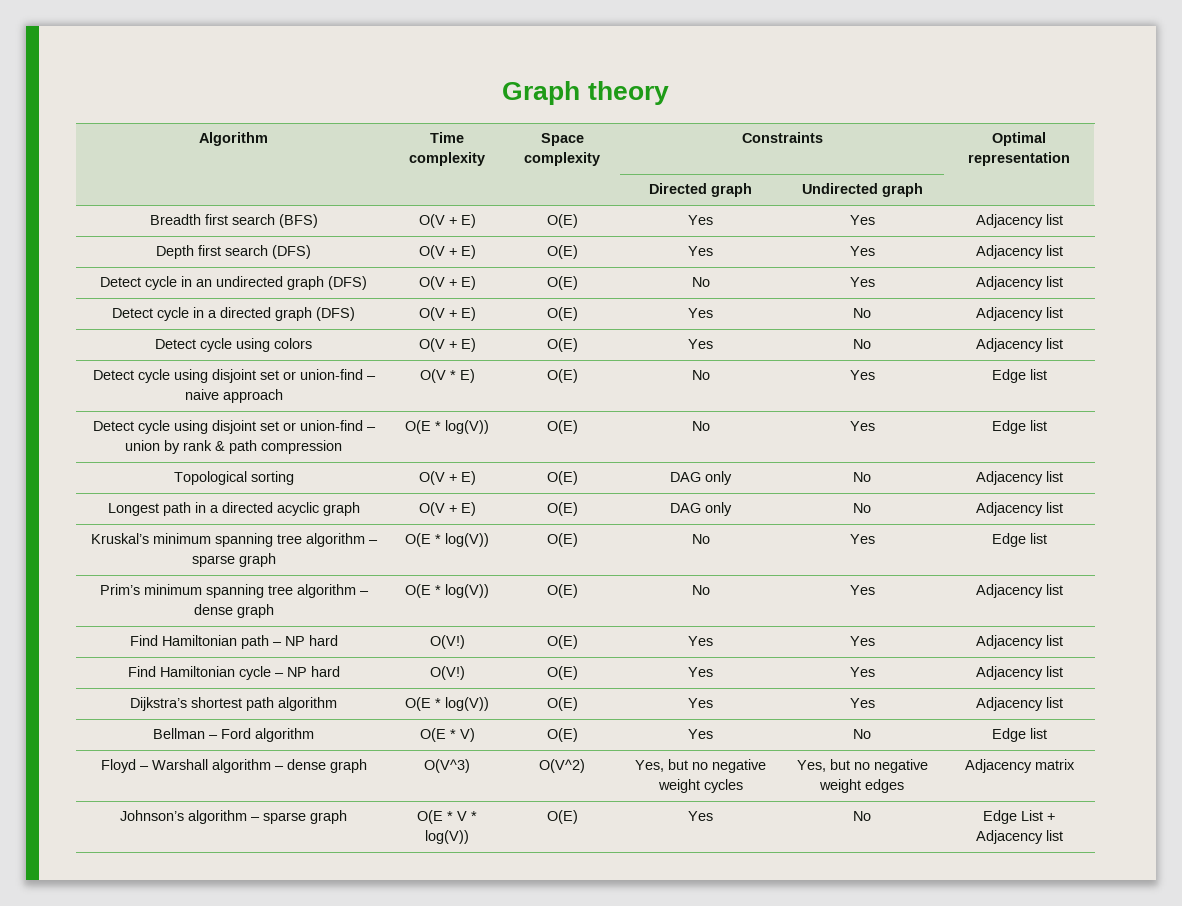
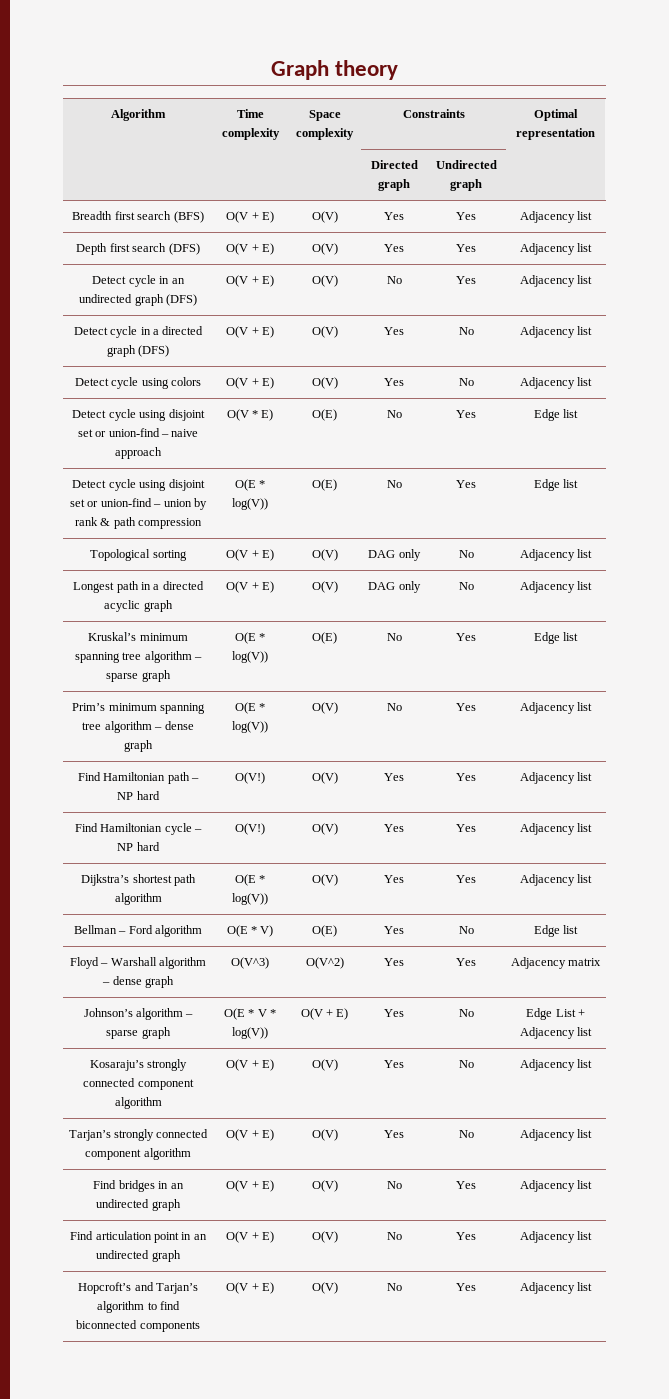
- Breadth first search (BFS) | O(V + E) | O(E) | Yes | Yes | Adjacency list
+ Breadth first search (BFS) | O(V + E) | O(V) | Yes | Yes | Adjacency list
- Depth first search (DFS) | O(V + E) | O(E) | Yes | Yes | Adjacency list
+ Depth first search (DFS) | O(V + E) | O(V) | Yes | Yes | Adjacency list
- Detect cycle in an undirected graph (DFS) | O(V + E) | O(E) | No | Yes | Adjacency list
+ Detect cycle in an undirected graph (DFS) | O(V + E) | O(V) | No | Yes | Adjacency list
- Detect cycle in a directed graph (DFS) | O(V + E) | O(E) | Yes | No | Adjacency list
+ Detect cycle in a directed graph (DFS) | O(V + E) | O(V) | Yes | No | Adjacency list
- Detect cycle using colors | O(V + E) | O(E) | Yes | No | Adjacency list
+ Detect cycle using colors | O(V + E) | O(V) | Yes | No | Adjacency list
- Topological sorting | O(V + E) | O(E) | DAG only | No | Adjacency list
+ Topological sorting | O(V + E) | O(V) | DAG only | No | Adjacency list
- Longest path in a directed acyclic graph | O(V + E) | O(E) | DAG only | No | Adjacency list
+ Longest path in a directed acyclic graph | O(V + E) | O(V) | DAG only | No | Adjacency list
- Prim’s minimum spanning tree algorithm – dense graph | O(E * log(V)) | O(E) | No | Yes | Adjacency list
+ Prim’s minimum spanning tree algorithm – dense graph | O(E * log(V)) | O(V) | No | Yes | Adjacency list
- Find Hamiltonian path – NP hard | O(V!) | O(E) | Yes | Yes | Adjacency list
+ Find Hamiltonian path – NP hard | O(V!) | O(V) | Yes | Yes | Adjacency list
- Find Hamiltonian cycle – NP hard | O(V!) | O(E) | Yes | Yes | Adjacency list
+ Find Hamiltonian cycle – NP hard | O(V!) | O(V) | Yes | Yes | Adjacency list
- Dijkstra’s shortest path algorithm | O(E * log(V)) | O(E) | Yes | Yes | Adjacency list
+ Dijkstra’s shortest path algorithm | O(E * log(V)) | O(V) | Yes | Yes | Adjacency list
- Floyd – Warshall algorithm – dense graph | O(V^3) | O(V^2) | Yes, but no negative weight cycles | Yes, but no negative weight edges | Adjacency matrix
+ Floyd – Warshall algorithm – dense graph | O(V^3) | O(V^2) | Yes | Yes | Adjacency matrix
- Johnson’s algorithm – sparse graph | O(E * V * log(V)) | O(E) | Yes | No | Edge List + Adjacency list
+ Johnson’s algorithm – sparse graph | O(E * V * log(V)) | O(V + E) | Yes | No | Edge List + Adjacency list
+ Kosaraju’s strongly connected component algorithm | O(V + E) | O(V) | Yes | No | Adjacency list
+ Tarjan’s strongly connected component algorithm | O(V + E) | O(V) | Yes | No | Adjacency list
+ Find bridges in an undirected graph | O(V + E) | O(V) | No | Yes | Adjacency list
+ Find articulation point in an undirected graph | O(V + E) | O(V) | No | Yes | Adjacency list
+ Hopcroft’s and Tarjan’s algorithm to find biconnected components | O(V + E) | O(V) | No | Yes | Adjacency list

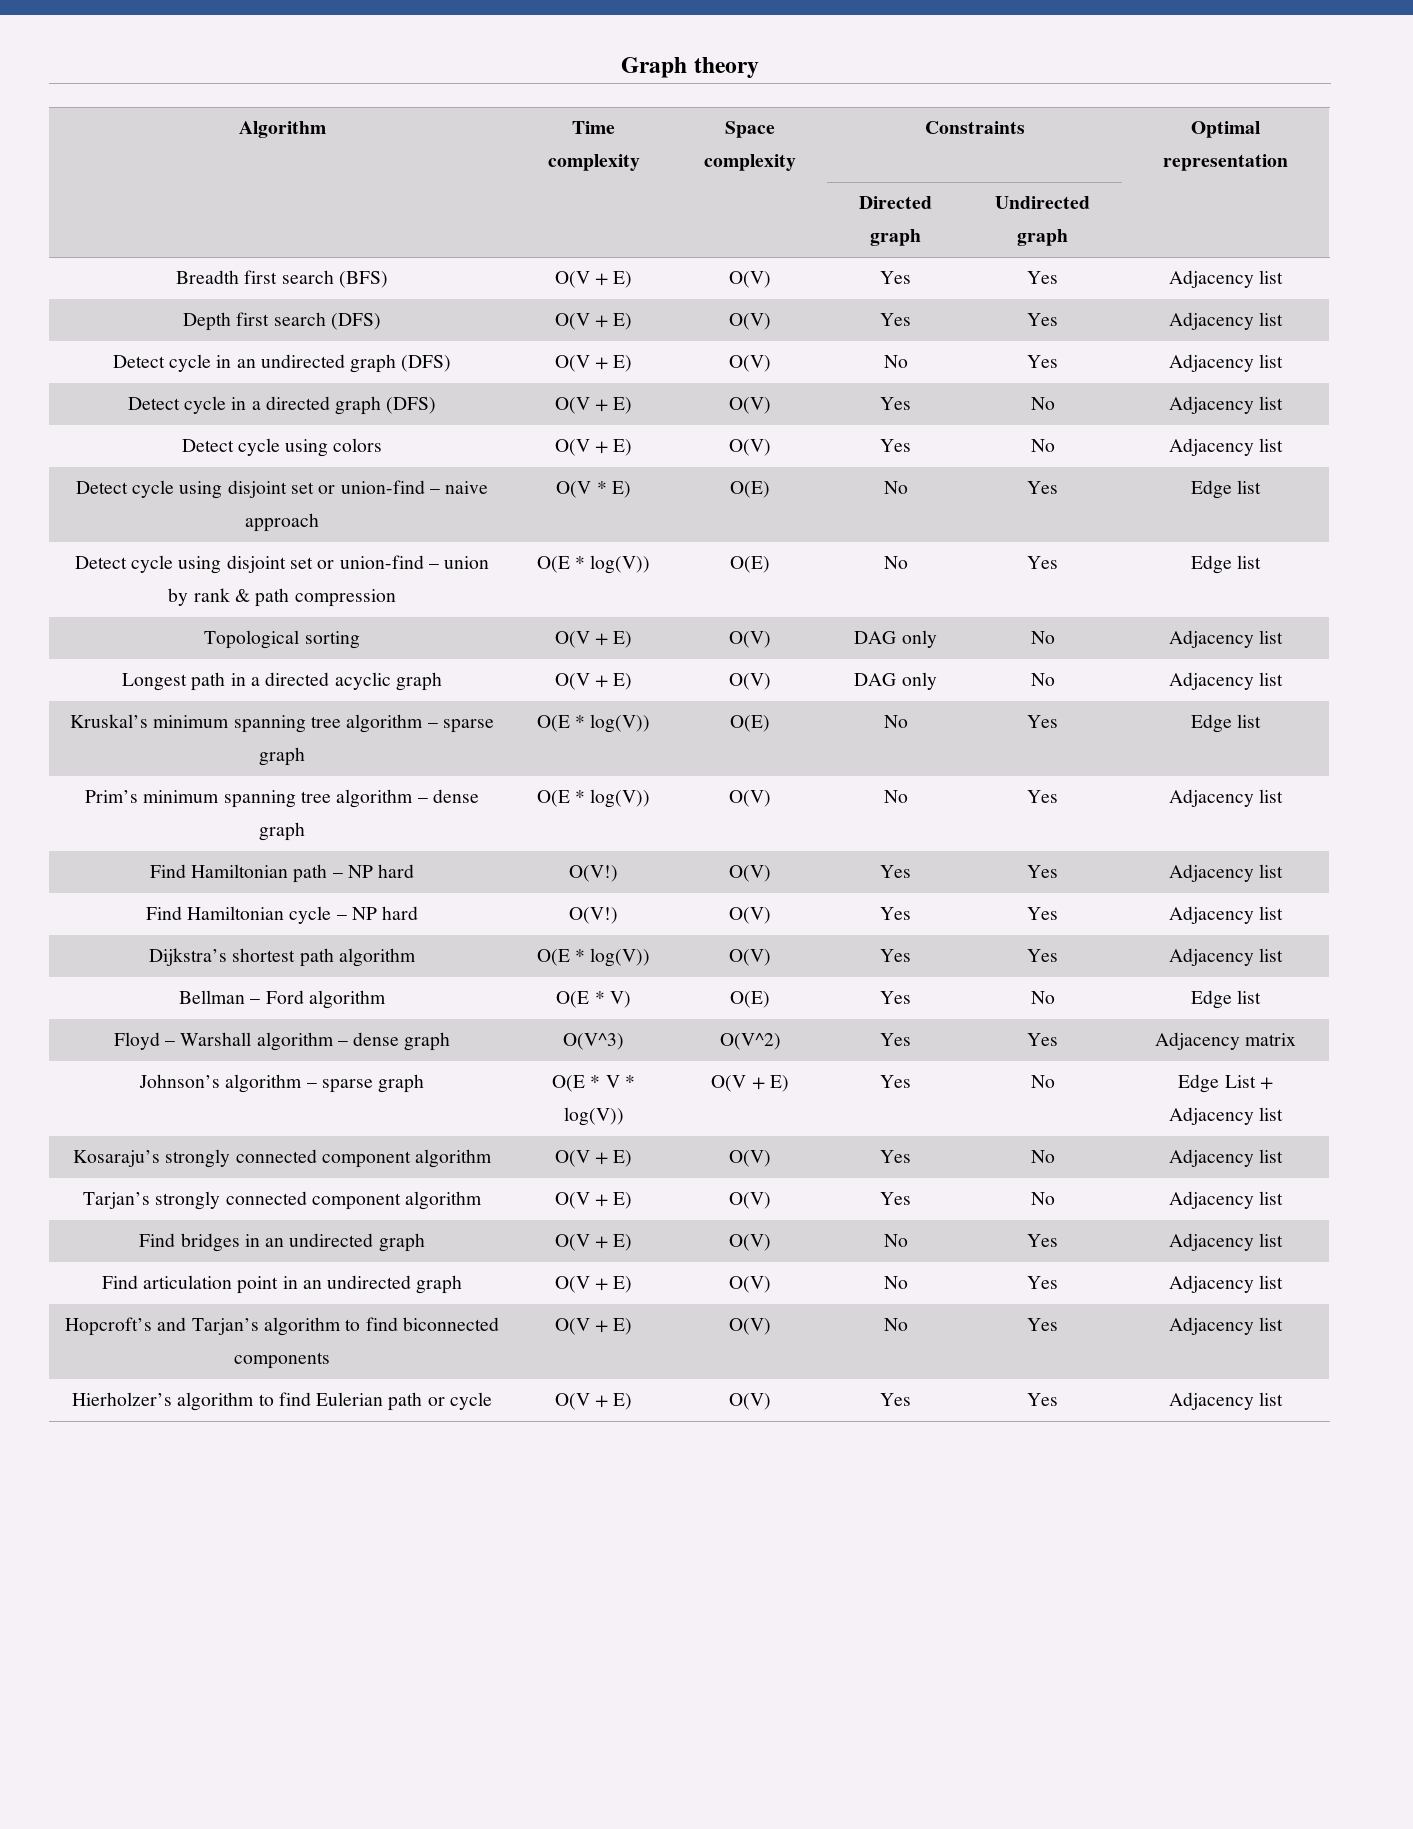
+ Hierholzer’s algorithm to find Eulerian path or cycle | O(V + E) | O(V) | Yes | Yes | Adjacency list

